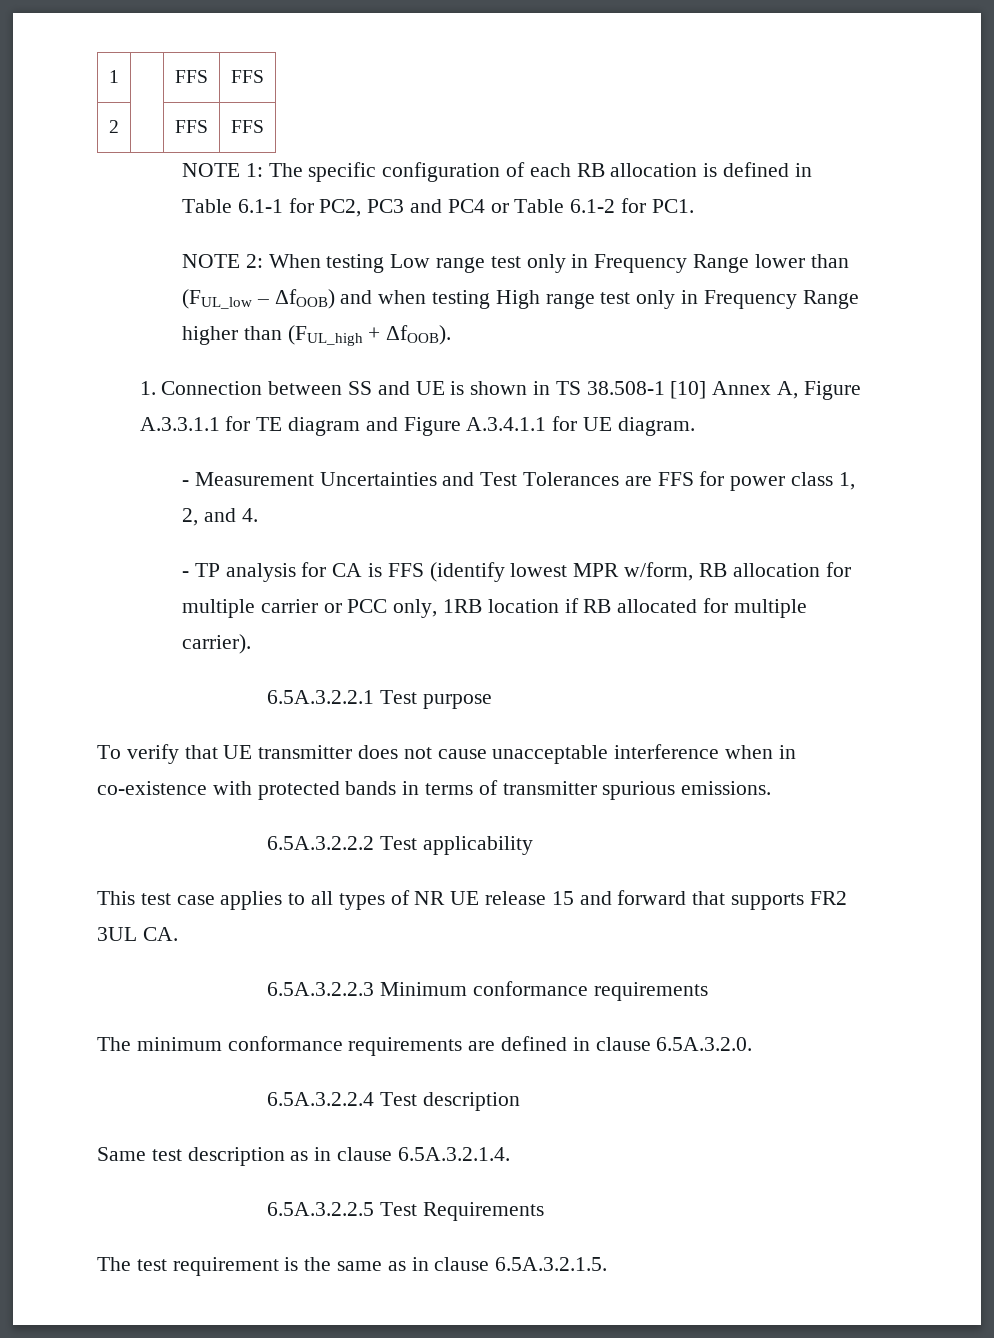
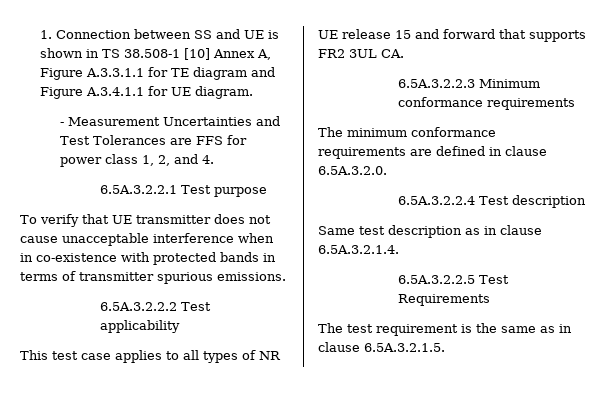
- 1 | | FFS | FFS
- 2 | | FFS | FFS
- NOTE 1: The specific configuration of each RB allocation is defined in Table 6.1-1 for PC2, PC3 and PC4 or Table 6.1-2 for PC1.
- NOTE 2: When testing Low range test only in Frequency Range lower than (FUL_low – ΔfOOB) and when testing High range test only in Frequency Range higher than (FUL_high + ΔfOOB).
- - TP analysis for CA is FFS (identify lowest MPR w/form, RB allocation for multiple carrier or PCC only, 1RB location if RB allocated for multiple carrier).

